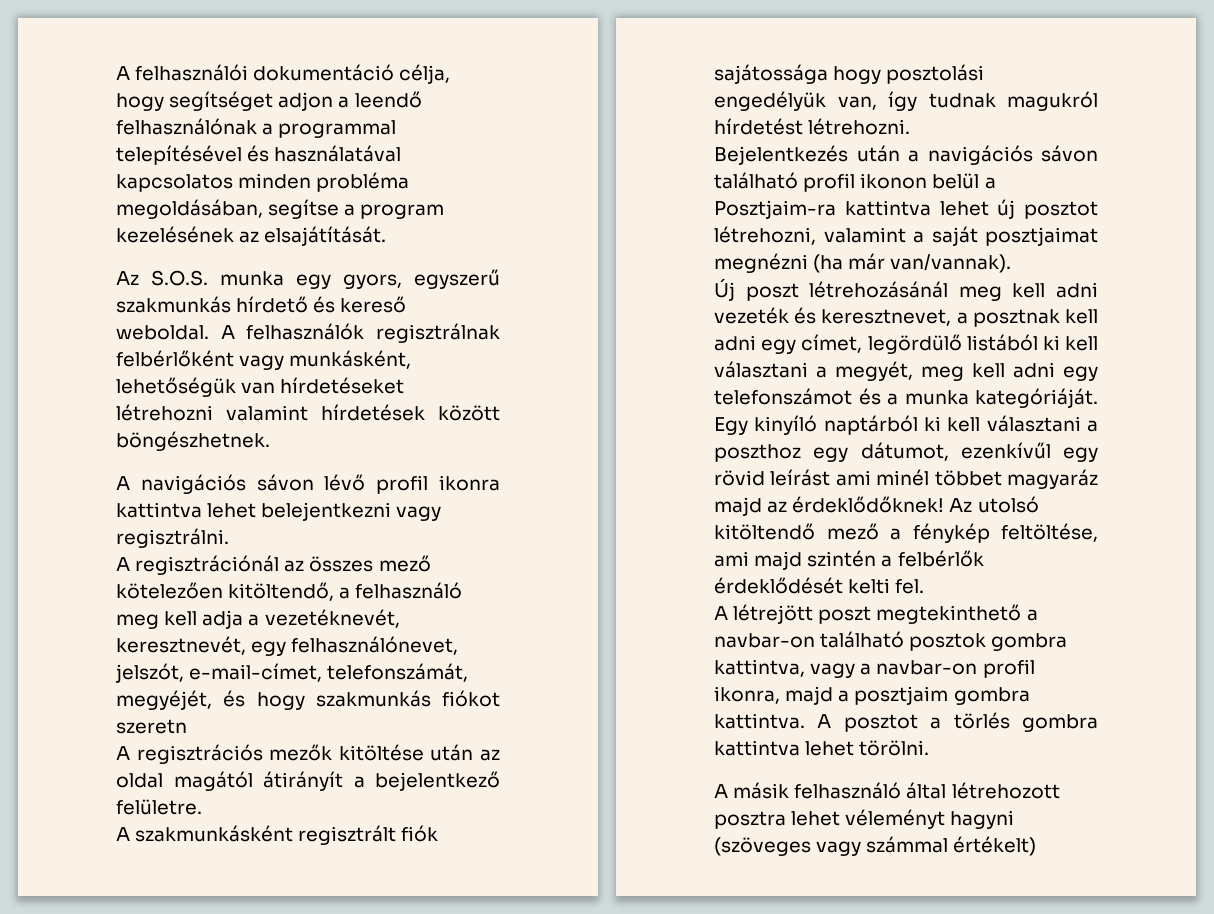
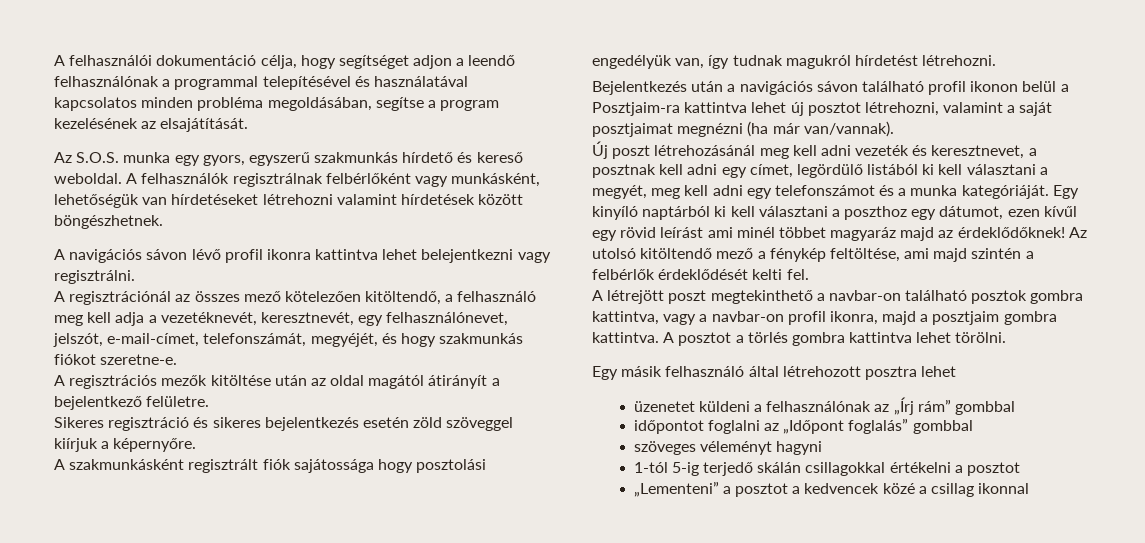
- A regisztrációnál az összes mező kötelezően kitöltendő, a felhasználó meg kell adja a vezetéknevét, keresztnevét, egy felhasználónevet, jelszót, e-mail-címet, telefonszámát, megyéjét, és hogy szakmunkás fiókot szeretn
+ A regisztrációnál az összes mező kötelezően kitöltendő, a felhasználó meg kell adja a vezetéknevét, keresztnevét, egy felhasználónevet, jelszót, e-mail-címet, telefonszámát, megyéjét, és hogy szakmunkás fiókot szeretne-e.
+ Sikeres regisztráció és sikeres bejelentkezés esetén zöld szöveggel kiírjuk a képernyőre.
- Egy kinyíló naptárból ki kell választani a poszthoz egy dátumot, ezenkívűl egy rövid leírást ami minél többet magyaráz majd az érdeklődőknek!
+ Egy kinyíló naptárból ki kell választani a poszthoz egy dátumot, ezen kívűl egy rövid leírást ami minél többet magyaráz majd az érdeklődőknek!
- A másik felhasználó által létrehozott posztra lehet véleményt hagyni (szöveges vagy számmal értékelt)
+ Egy másik felhasználó által létrehozott posztra lehet
+ üzenetet küldeni a felhasználónak az „Írj rám” gombbal
+ időpontot foglalni az „Időpont foglalás” gombbal
+ szöveges véleményt hagyni
+ 1-tól 5-ig terjedő skálán csillagokkal értékelni a posztot
+ „Lementeni” a posztot a kedvencek közé a csillag ikonnal

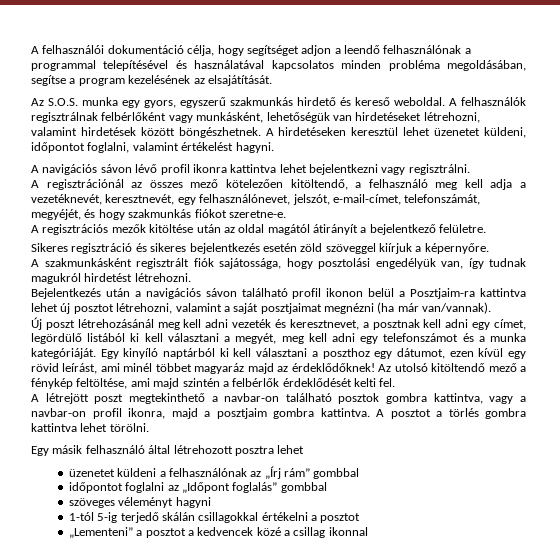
- Az S.O.S. munka egy gyors, egyszerű szakmunkás hírdető és kereső weboldal.
+ Az S.O.S. munka egy gyors, egyszerű szakmunkás hirdető és kereső weboldal.
- A felhasználók regisztrálnak felbérlőként vagy munkásként, lehetőségük van hírdetéseket létrehozni valamint hírdetések között böngészhetnek.
+ A felhasználók regisztrálnak felbérlőként vagy munkásként, lehetőségük van hirdetéseket létrehozni, valamint hirdetések között böngészhetnek. A hirdetéseken keresztül lehet üzenetet küldeni, időpontot foglalni, valamint értékelést hagyni.
- A navigációs sávon lévő profil ikonra kattintva lehet belejentkezni vagy regisztrálni.
+ A navigációs sávon lévő profil ikonra kattintva lehet bejelentkezni vagy regisztrálni.
- A szakmunkásként regisztrált fiók sajátossága hogy posztolási engedélyük van, így tudnak magukról hírdetést létrehozni.
+ A szakmunkásként regisztrált fiók sajátossága, hogy posztolási engedélyük van, így tudnak magukról hirdetést létrehozni.
- Egy kinyíló naptárból ki kell választani a poszthoz egy dátumot, ezen kívűl egy rövid leírást ami minél többet magyaráz majd az érdeklődőknek!
+ Egy kinyíló naptárból ki kell választani a poszthoz egy dátumot, ezen kívül egy rövid leírást, ami minél többet magyaráz majd az érdeklődőknek!

